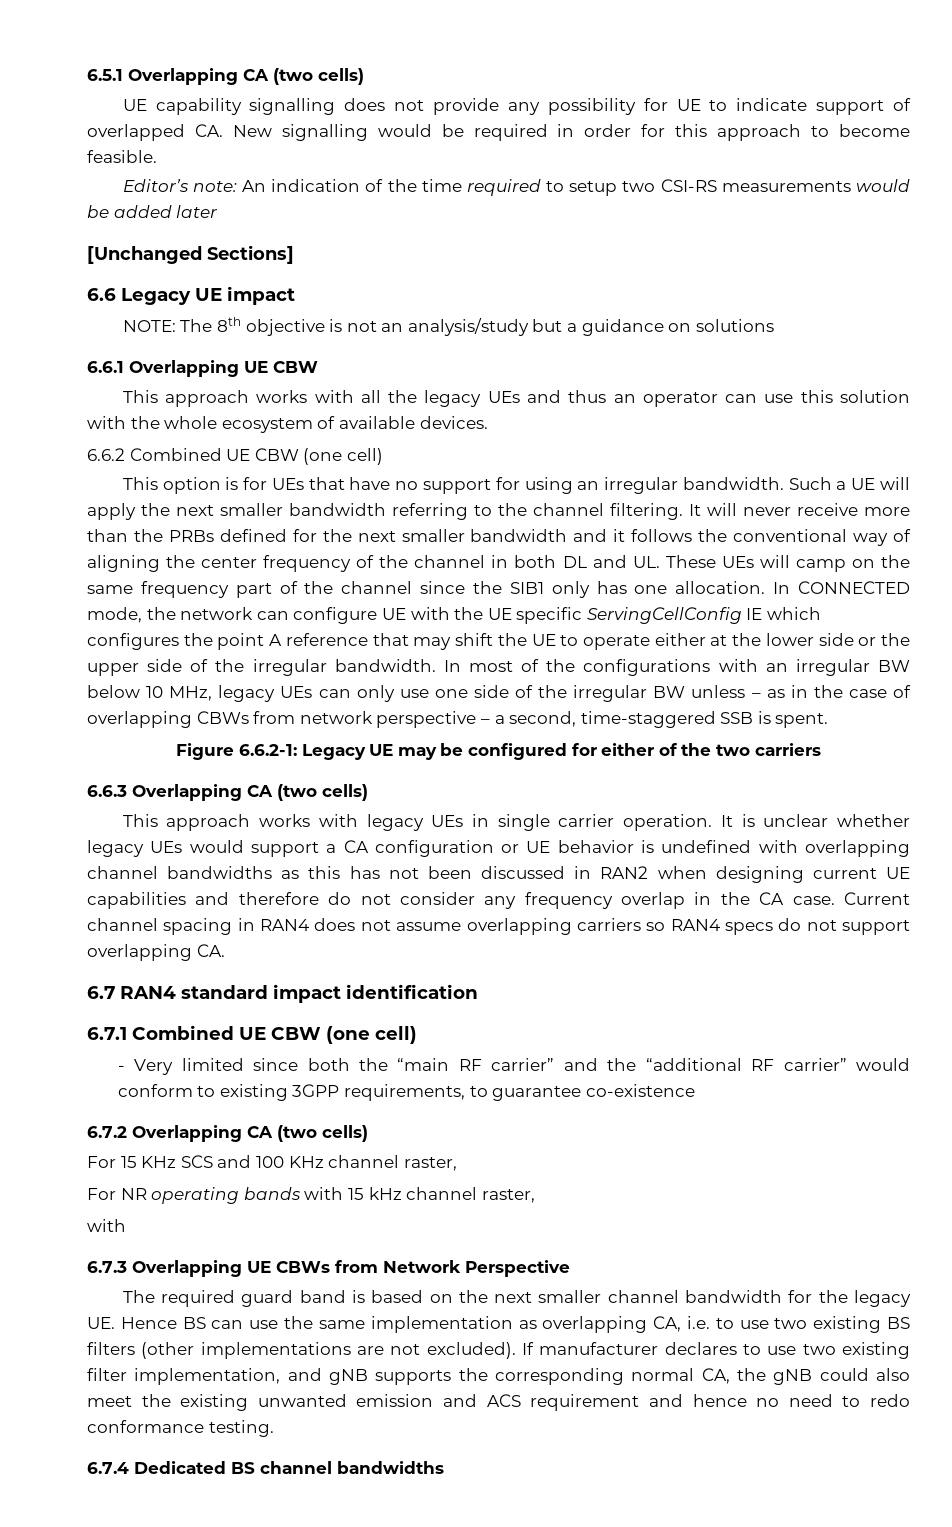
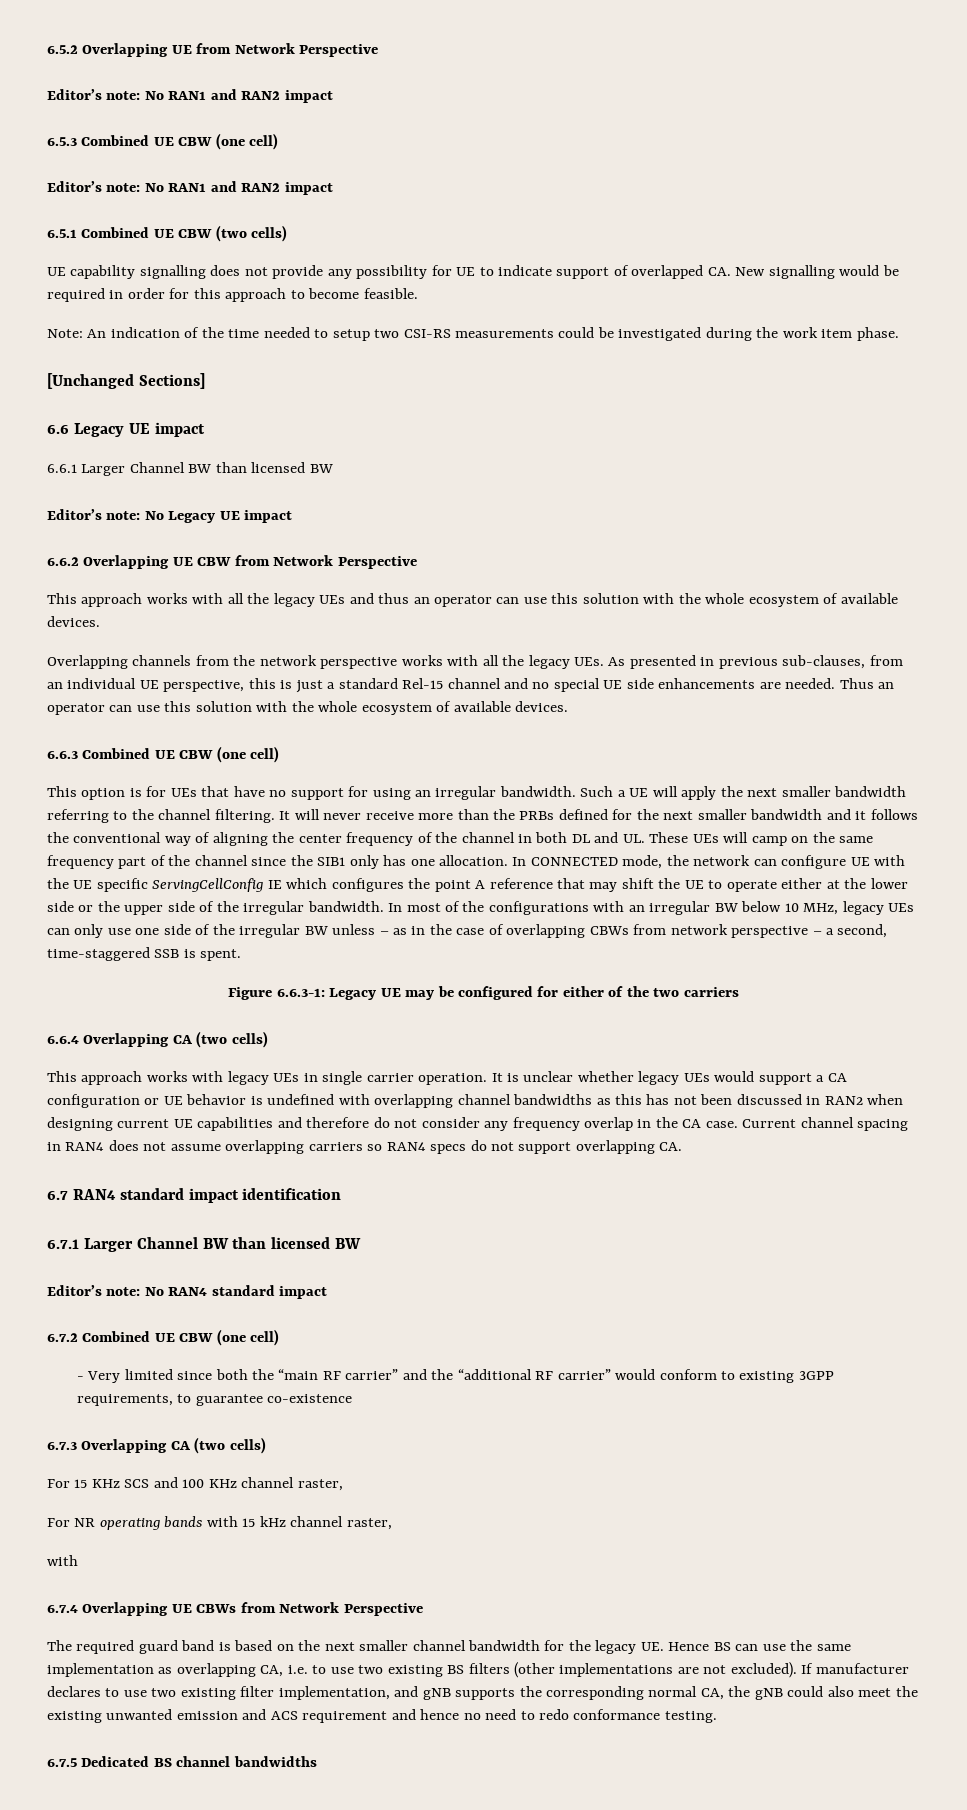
- 6.5.1 Overlapping CA (two cells)
+ 6.5.2 Overlapping UE from Network Perspective
+ Editor’s note: No RAN1 and RAN2 impact
+ 6.5.3 Combined UE CBW (one cell)
+ Editor’s note: No RAN1 and RAN2 impact
+ 6.5.1 Combined UE CBW (two cells)
- Editor’s note: An indication of the time required to setup two CSI-RS measurements would be added later
+ Note: An indication of the time needed to setup two CSI-RS measurements could be investigated during the work item phase.
- NOTE: The 8th objective is not an analysis/study but a guidance on solutions
- 6.6.1 Overlapping UE CBW
+ 6.6.1 Larger Channel BW than licensed BW
+ Editor’s note: No Legacy UE impact
+ 6.6.2 Overlapping UE CBW from Network Perspective
- 6.6.2 Combined UE CBW (one cell)
+ Overlapping channels from the network perspective works with all the legacy UEs. As presented in previous sub-clauses, from an individual UE perspective, this is just a standard Rel-15 channel and no special UE side enhancements are needed. Thus an operator can use this solution with the whole ecosystem of available devices.
+ 6.6.3 Combined UE CBW (one cell)
- Figure 6.6.2-1: Legacy UE may be configured for either of the two carriers
+ Figure 6.6.3-1: Legacy UE may be configured for either of the two carriers
- 6.6.3 Overlapping CA (two cells)
+ 6.6.4 Overlapping CA (two cells)
- 6.7.1 Combined UE CBW (one cell)
+ 6.7.1 Larger Channel BW than licensed BW
+ Editor’s note: No RAN4 standard impact
+ 6.7.2 Combined UE CBW (one cell)
- 6.7.2 Overlapping CA (two cells)
+ 6.7.3 Overlapping CA (two cells)
- 6.7.3 Overlapping UE CBWs from Network Perspective
+ 6.7.4 Overlapping UE CBWs from Network Perspective
- 6.7.4 Dedicated BS channel bandwidths
+ 6.7.5 Dedicated BS channel bandwidths

